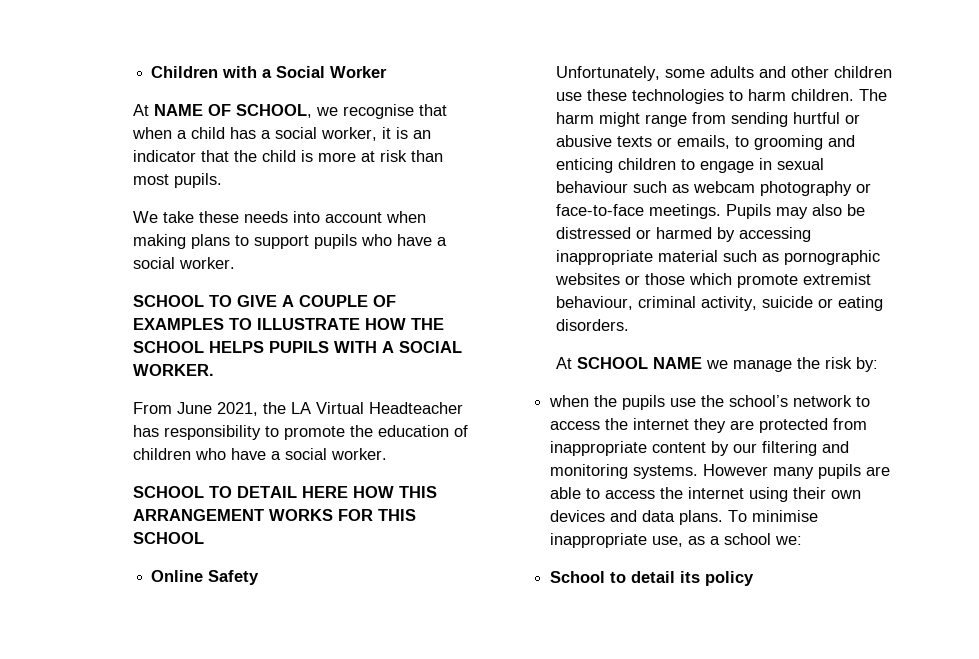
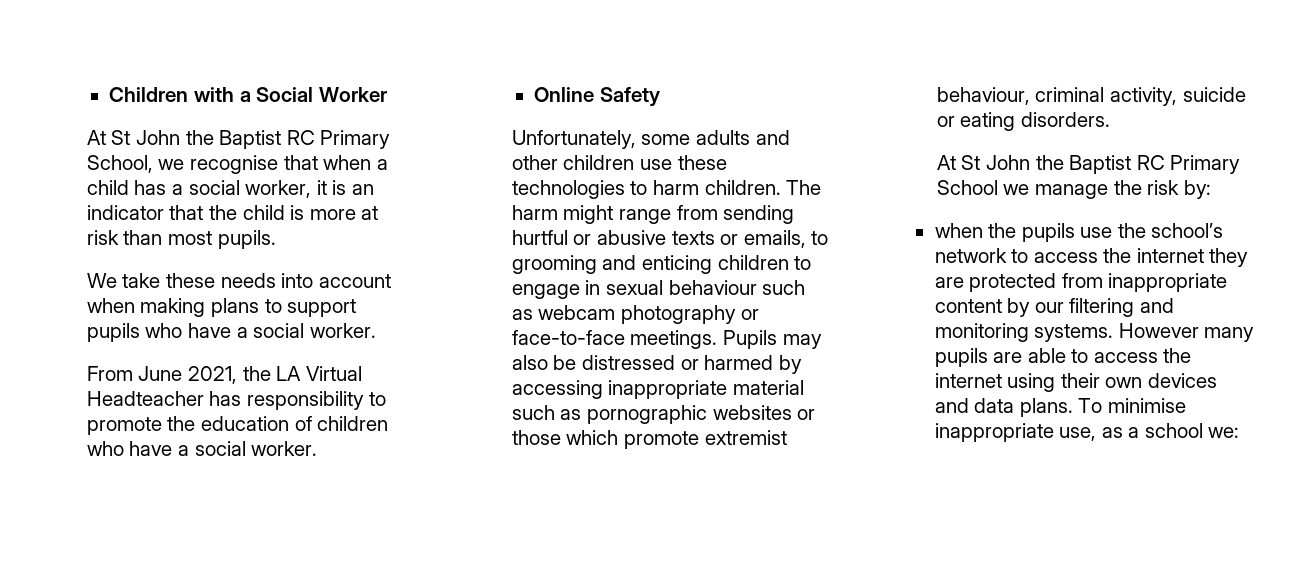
- At NAME OF SCHOOL, we recognise that when a child has a social worker, it is an indicator that the child is more at risk than most pupils.
+ At St John the Baptist RC Primary School, we recognise that when a child has a social worker, it is an indicator that the child is more at risk than most pupils.
- SCHOOL TO GIVE A COUPLE OF EXAMPLES TO ILLUSTRATE HOW THE SCHOOL HELPS PUPILS WITH A SOCIAL WORKER.
- SCHOOL TO DETAIL HERE HOW THIS ARRANGEMENT WORKS FOR THIS SCHOOL
- At SCHOOL NAME we manage the risk by:
+ At St John the Baptist RC Primary School we manage the risk by:
- School to detail its policy

